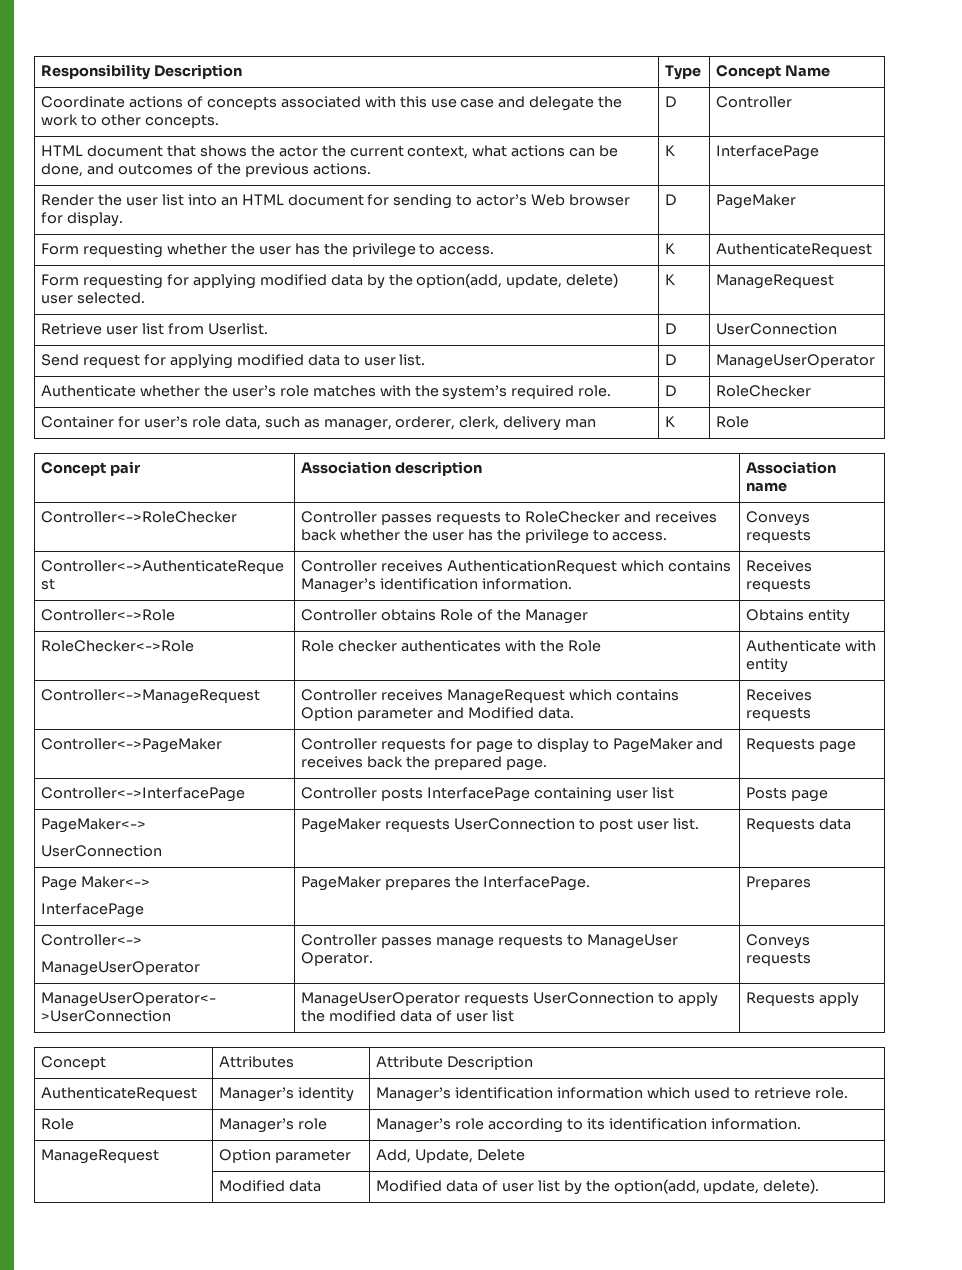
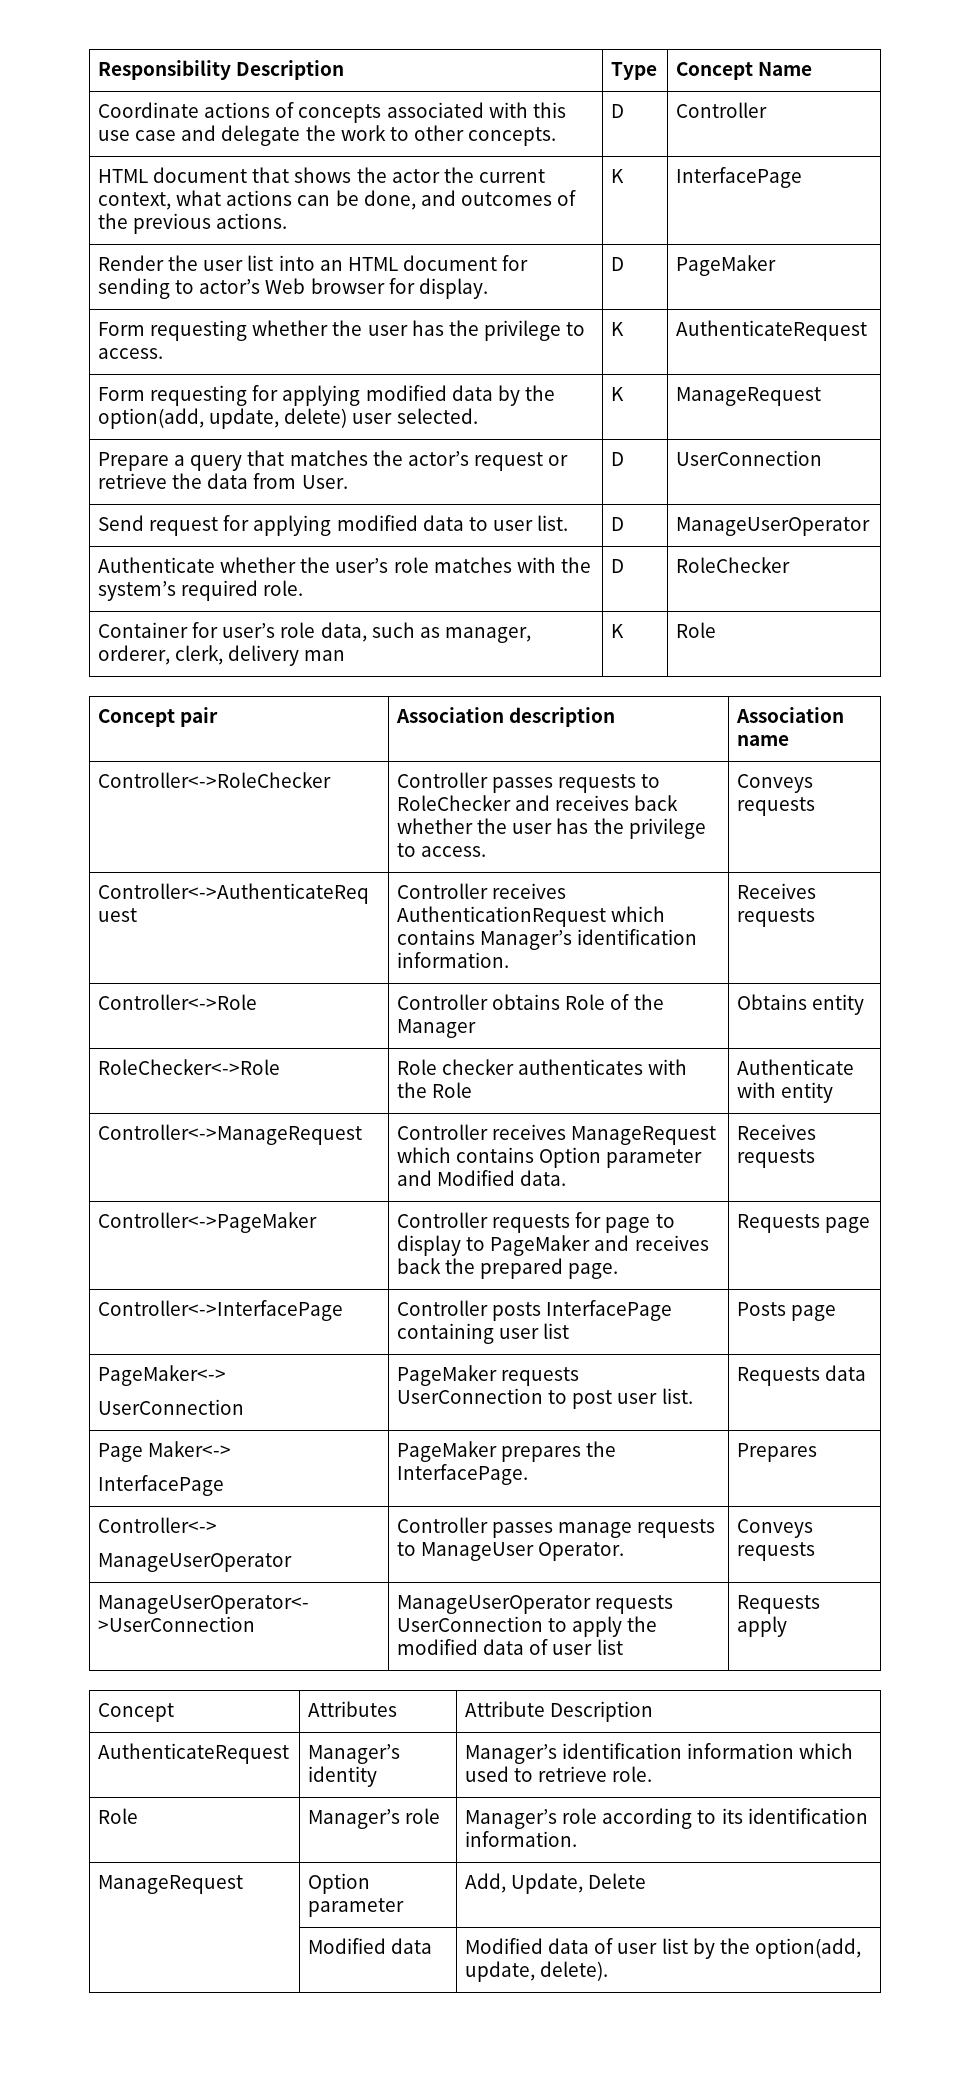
- Retrieve user list from Userlist. | D | UserConnection
+ Prepare a query that matches the actor’s request or retrieve the data from User. | D | UserConnection

